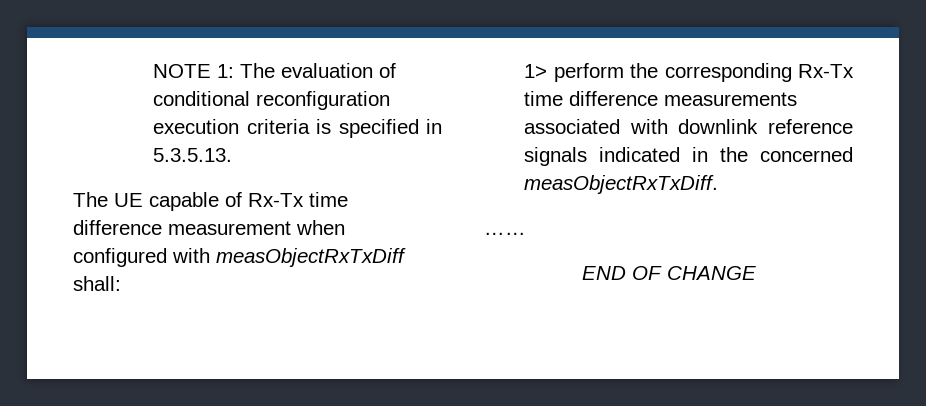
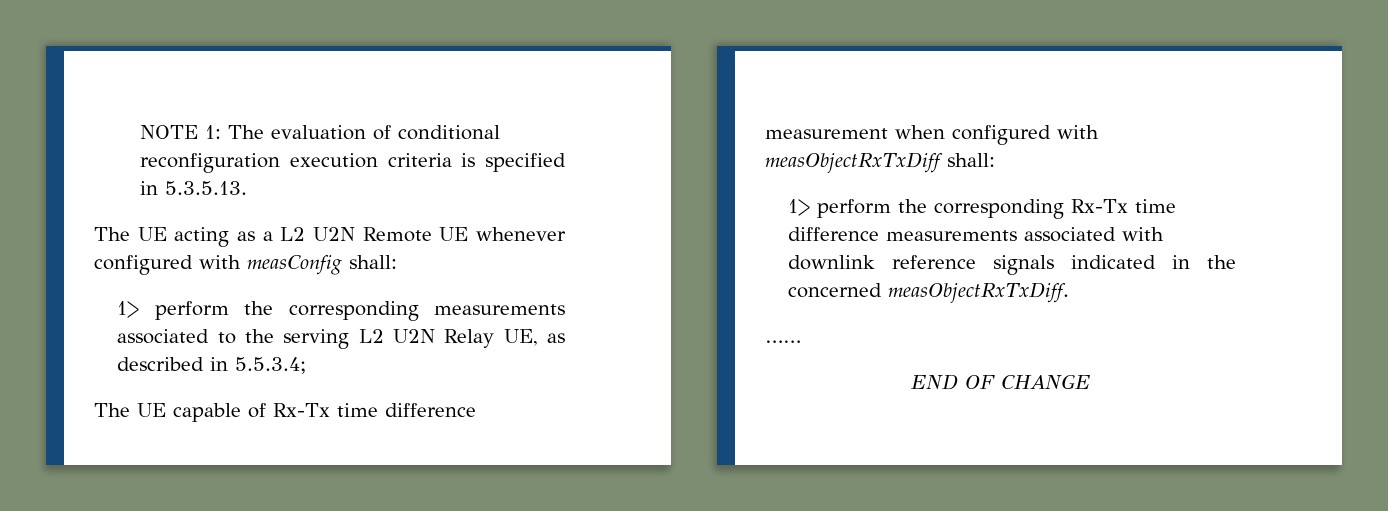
+ The UE acting as a L2 U2N Remote UE whenever configured with measConfig shall:
+ 1> perform the corresponding measurements associated to the serving L2 U2N Relay UE, as described in 5.5.3.4;

